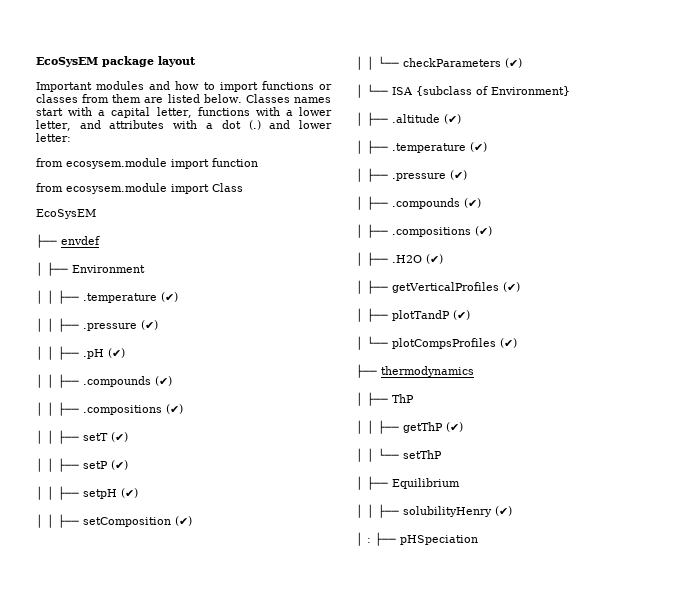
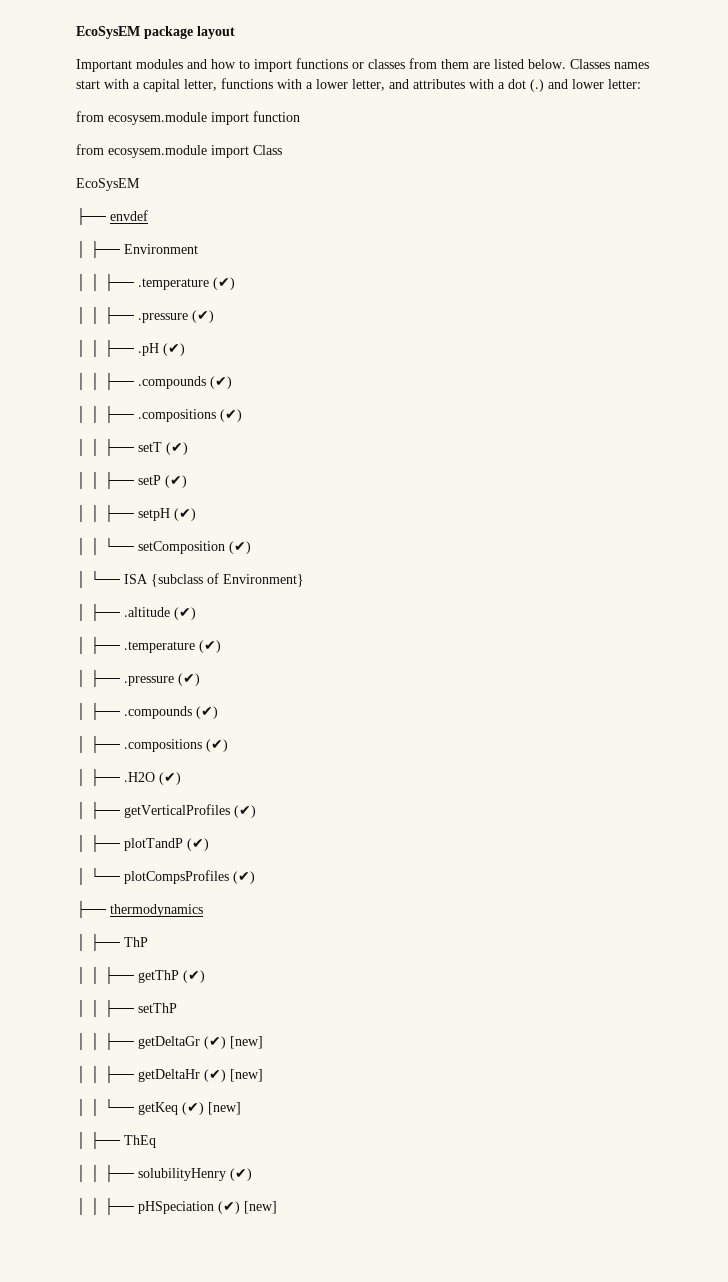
- │ │ ├── setComposition (✔)
+ │ │ └── setComposition (✔)
- │ │ └── checkParameters (✔)
- │ │ └── setThP
+ │ │ ├── setThP
- │ ├── Equilibrium
+ │ │ ├── getDeltaGr (✔) [new]
+ │ │ ├── getDeltaHr (✔) [new]
+ │ │ └── getKeq (✔) [new]
+ │ ├── ThEq
- │ : ├── pHSpeciation
+ │ │ ├── pHSpeciation (✔) [new]

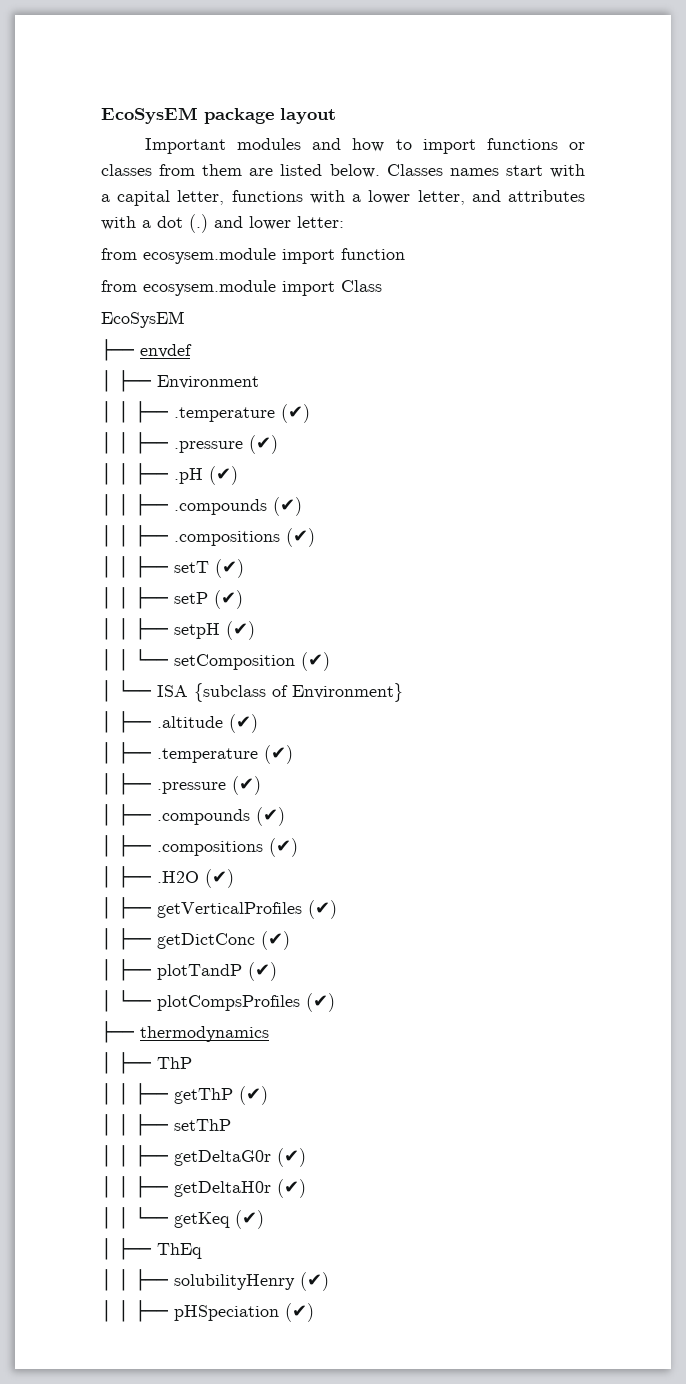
+ │ ├── getDictConc (✔)
- │ │ ├── getDeltaGr (✔) [new]
- │ │ ├── getDeltaHr (✔) [new]
+ │ │ ├── getDeltaG0r (✔)
+ │ │ ├── getDeltaH0r (✔)
- │ │ └── getKeq (✔) [new]
+ │ │ └── getKeq (✔)
- │ │ ├── pHSpeciation (✔) [new]
+ │ │ ├── pHSpeciation (✔)

